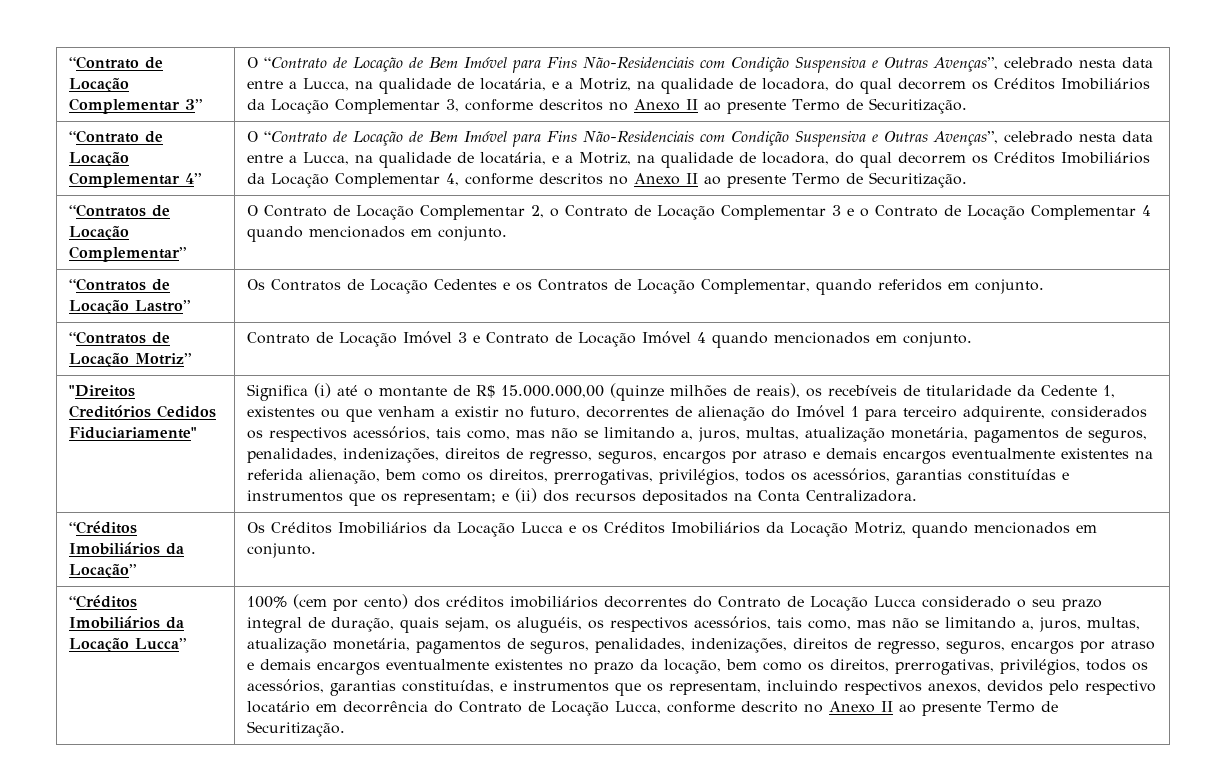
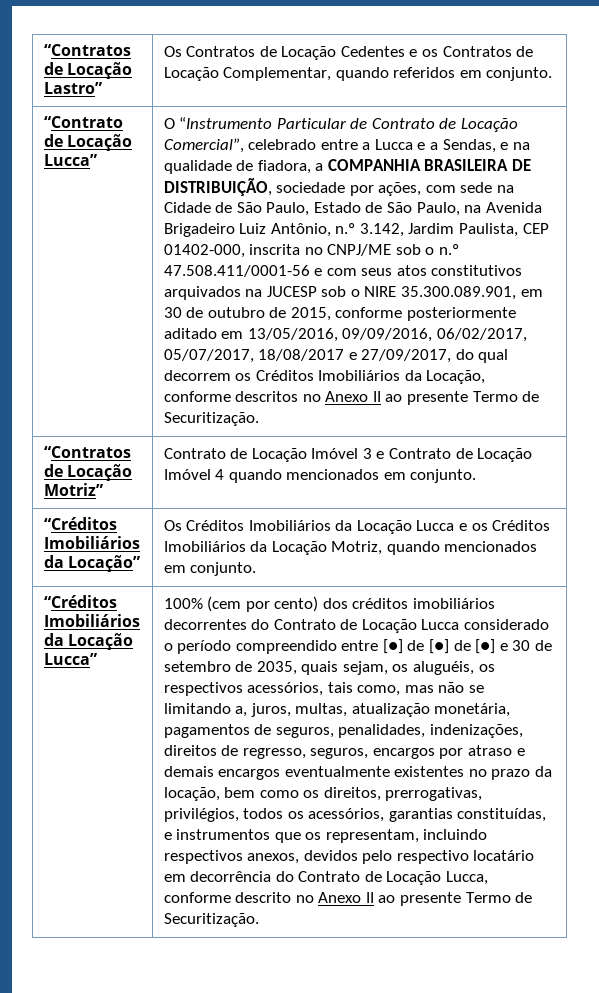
- “Contrato de Locação Complementar 3” | O “Contrato de Locação de Bem Imóvel para Fins Não-Residenciais com Condição Suspensiva e Outras Avenças”, celebrado nesta data entre a Lucca, na qualidade de locatária, e a Motriz, na qualidade de locadora, do qual decorrem os Créditos Imobiliários da Locação Complementar 3, conforme descritos no Anexo II ao presente Termo de Securitização.
- “Contrato de Locação Complementar 4” | O “Contrato de Locação de Bem Imóvel para Fins Não-Residenciais com Condição Suspensiva e Outras Avenças”, celebrado nesta data entre a Lucca, na qualidade de locatária, e a Motriz, na qualidade de locadora, do qual decorrem os Créditos Imobiliários da Locação Complementar 4, conforme descritos no Anexo II ao presente Termo de Securitização.
- “Contratos de Locação Complementar” | O Contrato de Locação Complementar 2, o Contrato de Locação Complementar 3 e o Contrato de Locação Complementar 4 quando mencionados em conjunto.
+ “Contrato de Locação Lucca” | O “Instrumento Particular de Contrato de Locação Comercial”, celebrado entre a Lucca e a Sendas, e na qualidade de fiadora, a COMPANHIA BRASILEIRA DE DISTRIBUIÇÃO, sociedade por ações, com sede na Cidade de São Paulo, Estado de São Paulo, na Avenida Brigadeiro Luiz Antônio, n.º 3.142, Jardim Paulista, CEP 01402-000, inscrita no CNPJ/ME sob o n.º 47.508.411/0001-56 e com seus atos constitutivos arquivados na JUCESP sob o NIRE 35.300.089.901, em 30 de outubro de 2015, conforme posteriormente aditado em 13/05/2016, 09/09/2016, 06/02/2017, 05/07/2017, 18/08/2017 e 27/09/2017, do qual decorrem os Créditos Imobiliários da Locação, conforme descritos no Anexo II ao presente Termo de Securitização.
- "Direitos Creditórios Cedidos Fiduciariamente" | Significa (i) até o montante de R$ 15.000.000,00 (quinze milhões de reais), os recebíveis de titularidade da Cedente 1, existentes ou que venham a existir no futuro, decorrentes de alienação do Imóvel 1 para terceiro adquirente, considerados os respectivos acessórios, tais como, mas não se limitando a, juros, multas, atualização monetária, pagamentos de seguros, penalidades, indenizações, direitos de regresso, seguros, encargos por atraso e demais encargos eventualmente existentes na referida alienação, bem como os direitos, prerrogativas, privilégios, todos os acessórios, garantias constituídas e instrumentos que os representam; e (ii) dos recursos depositados na Conta Centralizadora.
- 100% (cem por cento) dos créditos imobiliários decorrentes do Contrato de Locação Lucca considerado o seu prazo integral de duração, quais sejam, os aluguéis, os respectivos acessórios, tais como, mas não se limitando a, juros, multas, atualização monetária, pagamentos de seguros, penalidades, indenizações, direitos de regresso, seguros, encargos por atraso e demais encargos eventualmente existentes no prazo da locação, bem como os direitos, prerrogativas, privilégios, todos os acessórios, garantias constituídas, e instrumentos que os representam, incluindo respectivos anexos, devidos pelo respectivo locatário em decorrência do Contrato de Locação Lucca, conforme descrito no Anexo II ao presente Termo de Securitização.
+ 100% (cem por cento) dos créditos imobiliários decorrentes do Contrato de Locação Lucca considerado o período compreendido entre [●] de [●] de [●] e 30 de setembro de 2035, quais sejam, os aluguéis, os respectivos acessórios, tais como, mas não se limitando a, juros, multas, atualização monetária, pagamentos de seguros, penalidades, indenizações, direitos de regresso, seguros, encargos por atraso e demais encargos eventualmente existentes no prazo da locação, bem como os direitos, prerrogativas, privilégios, todos os acessórios, garantias constituídas, e instrumentos que os representam, incluindo respectivos anexos, devidos pelo respectivo locatário em decorrência do Contrato de Locação Lucca, conforme descrito no Anexo II ao presente Termo de Securitização.

